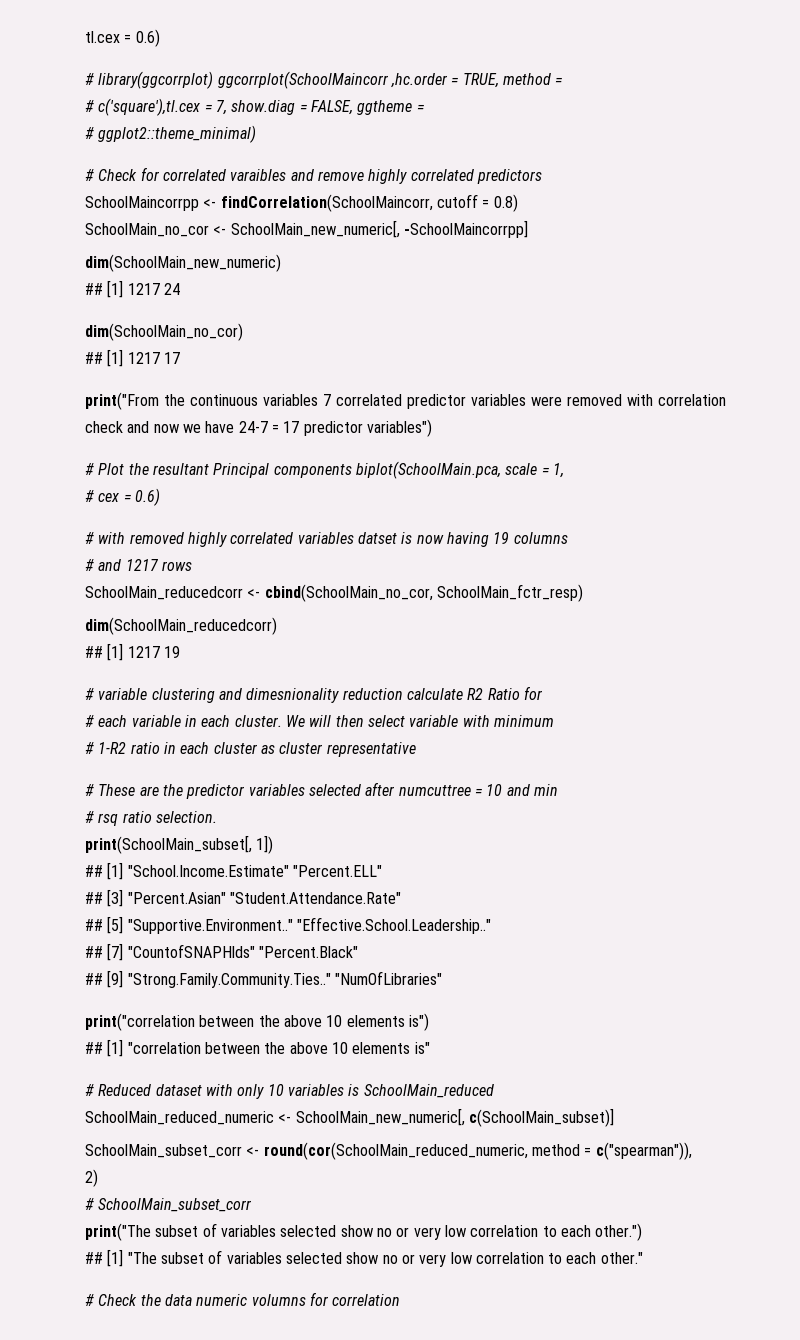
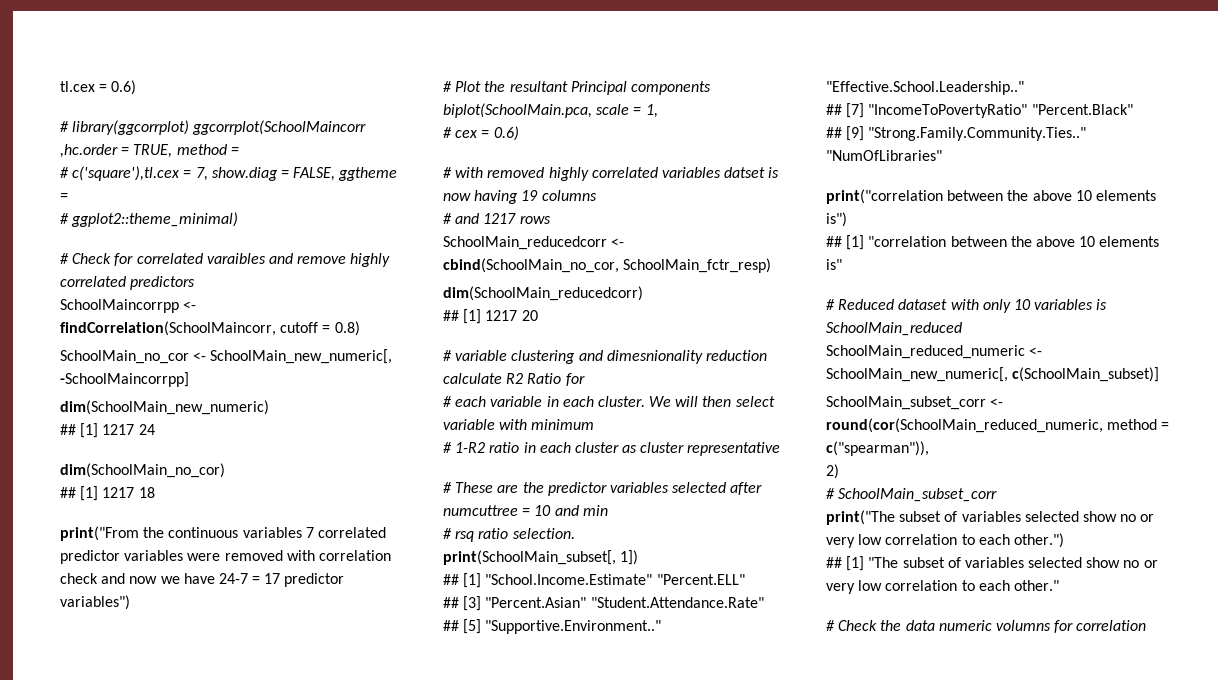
- ## [1] 1217 17
+ ## [1] 1217 18
- ## [1] 1217 19
+ ## [1] 1217 20
- ## [7] "CountofSNAPHlds" "Percent.Black"
+ ## [7] "IncomeToPovertyRatio" "Percent.Black"

